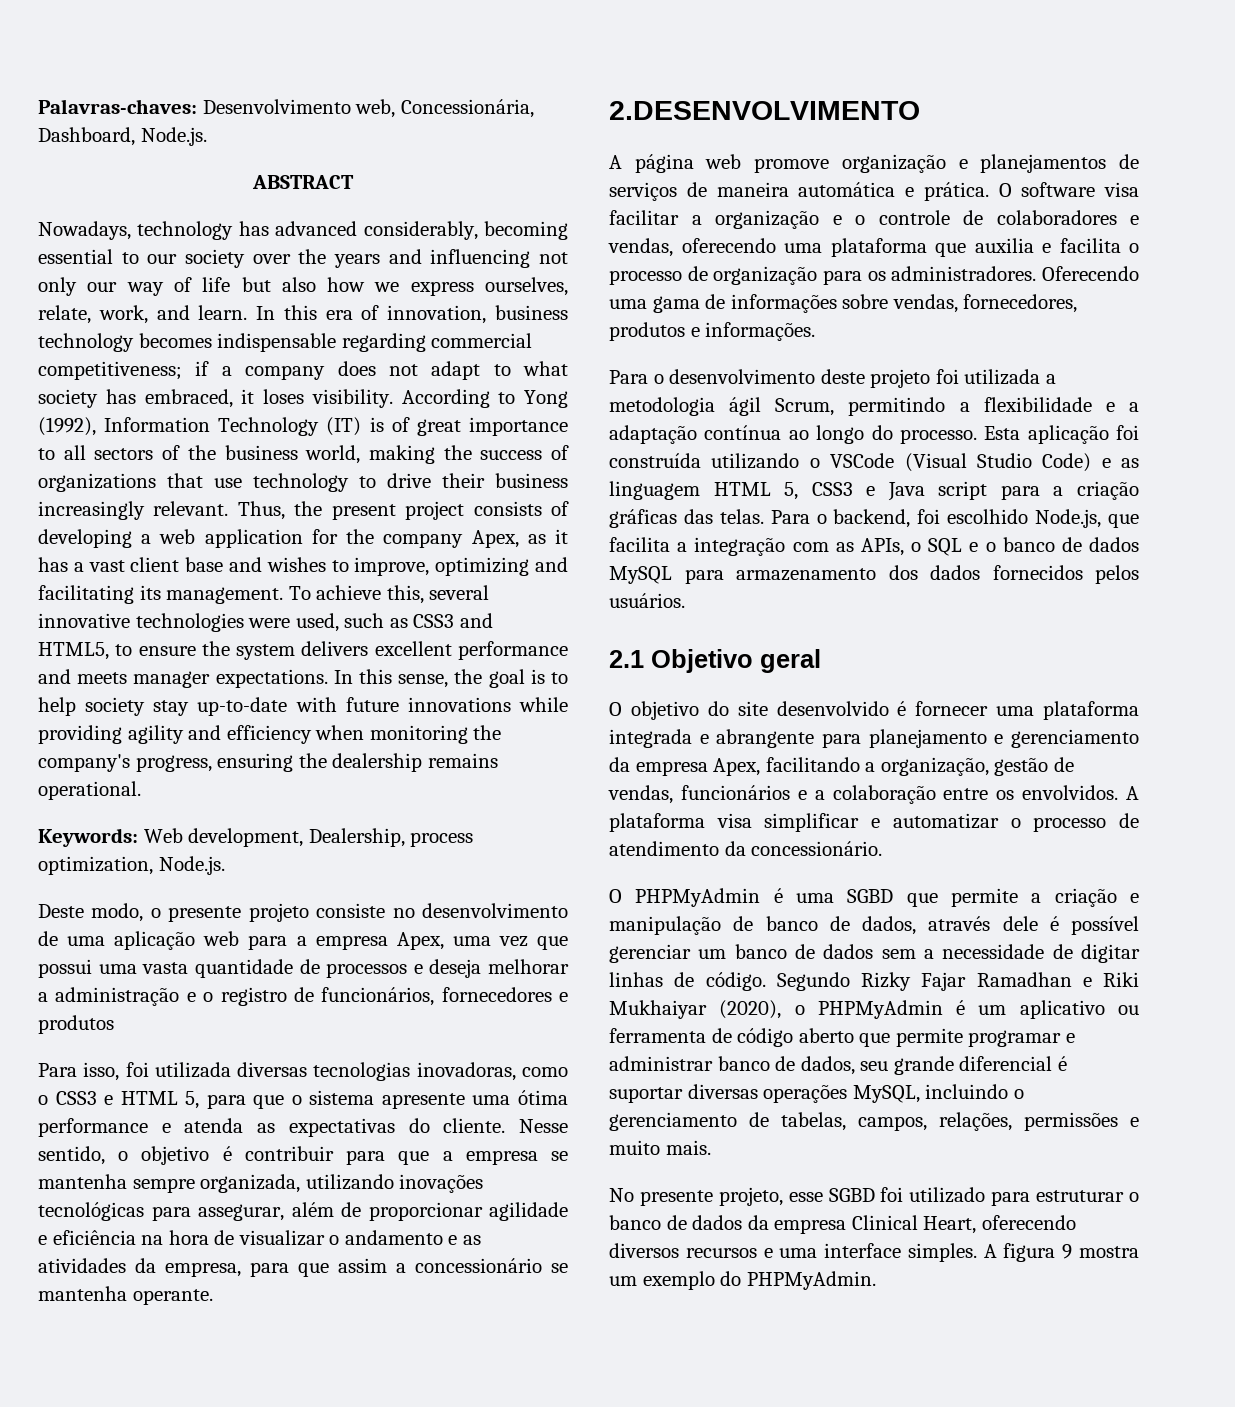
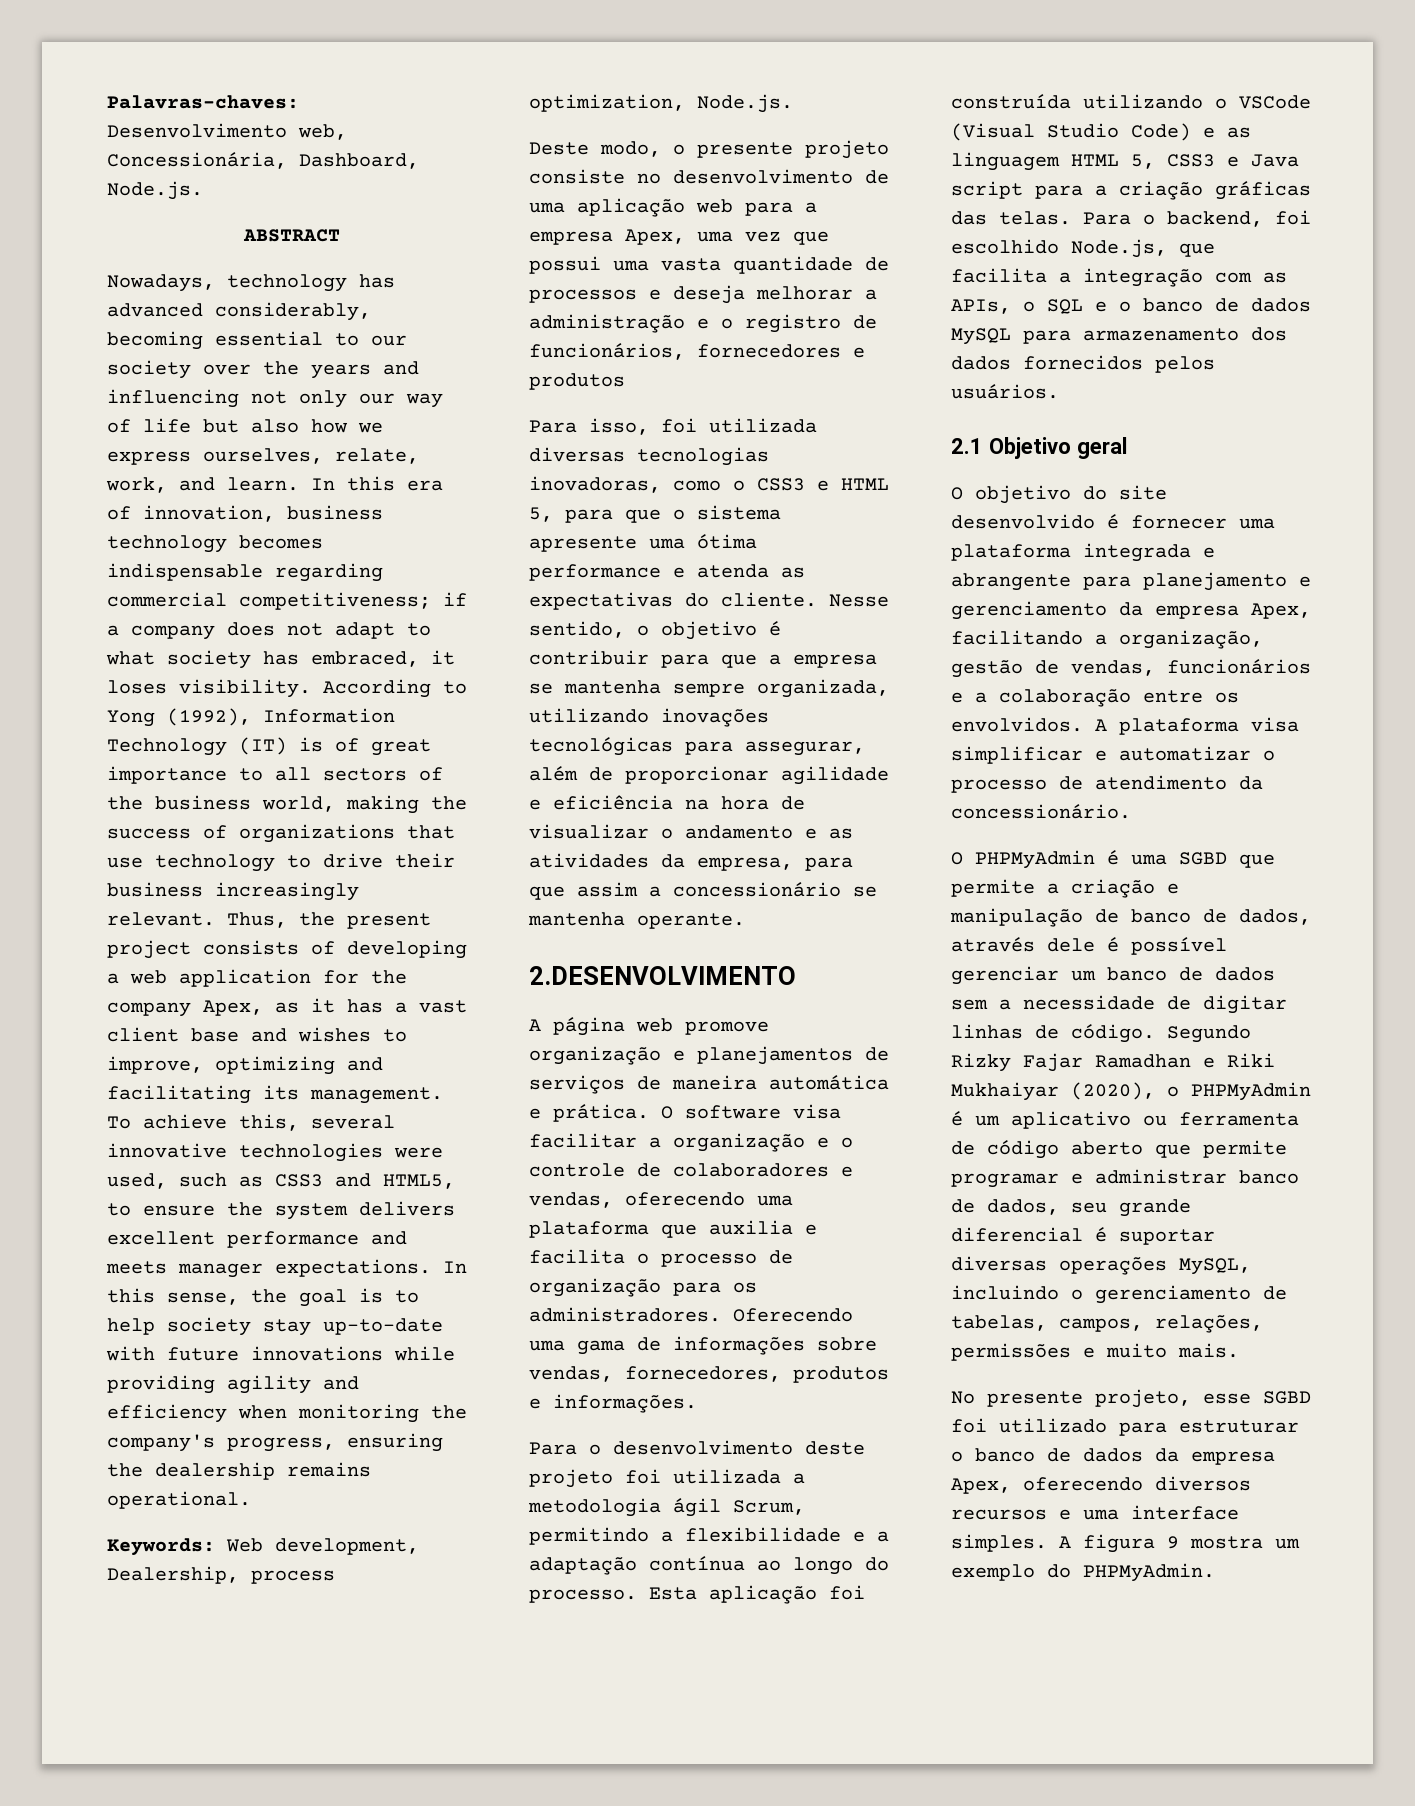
- No presente projeto, esse SGBD foi utilizado para estruturar o banco de dados da empresa Clinical Heart, oferecendo diversos recursos e uma interface simples.
+ No presente projeto, esse SGBD foi utilizado para estruturar o banco de dados da empresa Apex, oferecendo diversos recursos e uma interface simples.

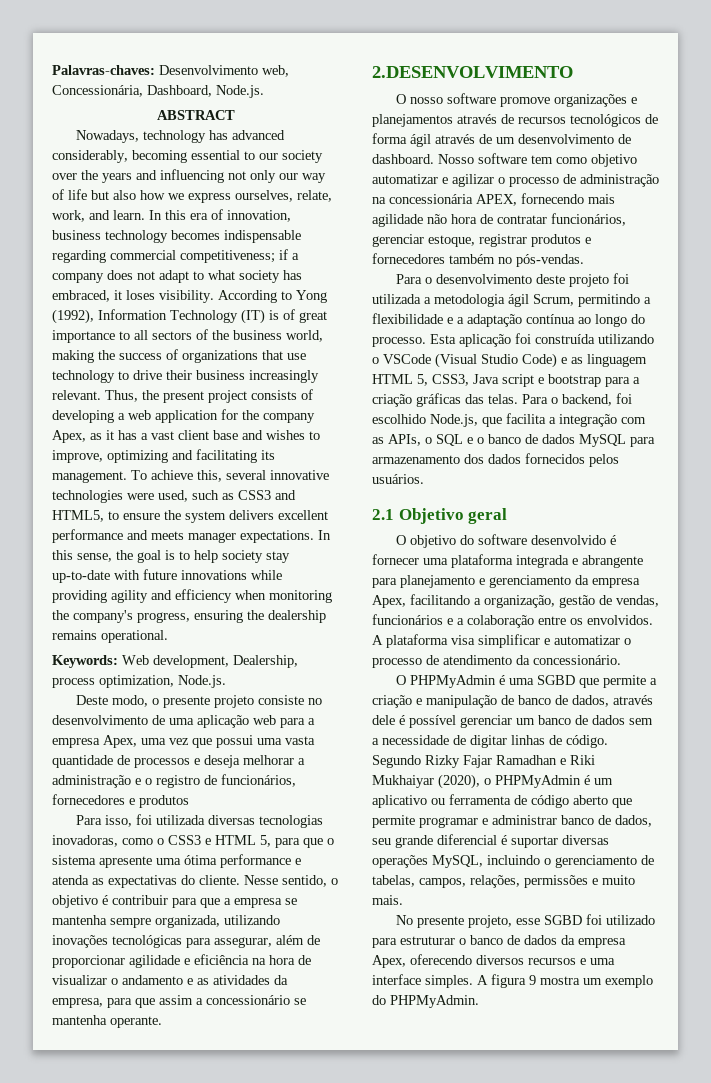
- A página web promove organização e planejamentos de serviços de maneira automática e prática. O software visa facilitar a organização e o controle de colaboradores e vendas, oferecendo uma plataforma que auxilia e facilita o processo de organização para os administradores. Oferecendo uma gama de informações sobre vendas, fornecedores, produtos e informações.
+ O nosso software promove organizações e planejamentos através de recursos tecnológicos de forma ágil através de um desenvolvimento de dashboard. Nosso software tem como objetivo automatizar e agilizar o processo de administração na concessionária APEX, fornecendo mais agilidade não hora de contratar funcionários, gerenciar estoque, registrar produtos e fornecedores também no pós-vendas.
- Esta aplicação foi construída utilizando o VSCode (Visual Studio Code) e as linguagem HTML 5, CSS3 e Java script para a criação gráficas das telas.
+ Esta aplicação foi construída utilizando o VSCode (Visual Studio Code) e as linguagem HTML 5, CSS3, Java script e bootstrap para a criação gráficas das telas.
- O objetivo do site desenvolvido é fornecer uma plataforma integrada e abrangente para planejamento e gerenciamento da empresa Apex, facilitando a organização, gestão de vendas, funcionários e a colaboração entre os envolvidos.
+ O objetivo do software desenvolvido é fornecer uma plataforma integrada e abrangente para planejamento e gerenciamento da empresa Apex, facilitando a organização, gestão de vendas, funcionários e a colaboração entre os envolvidos.

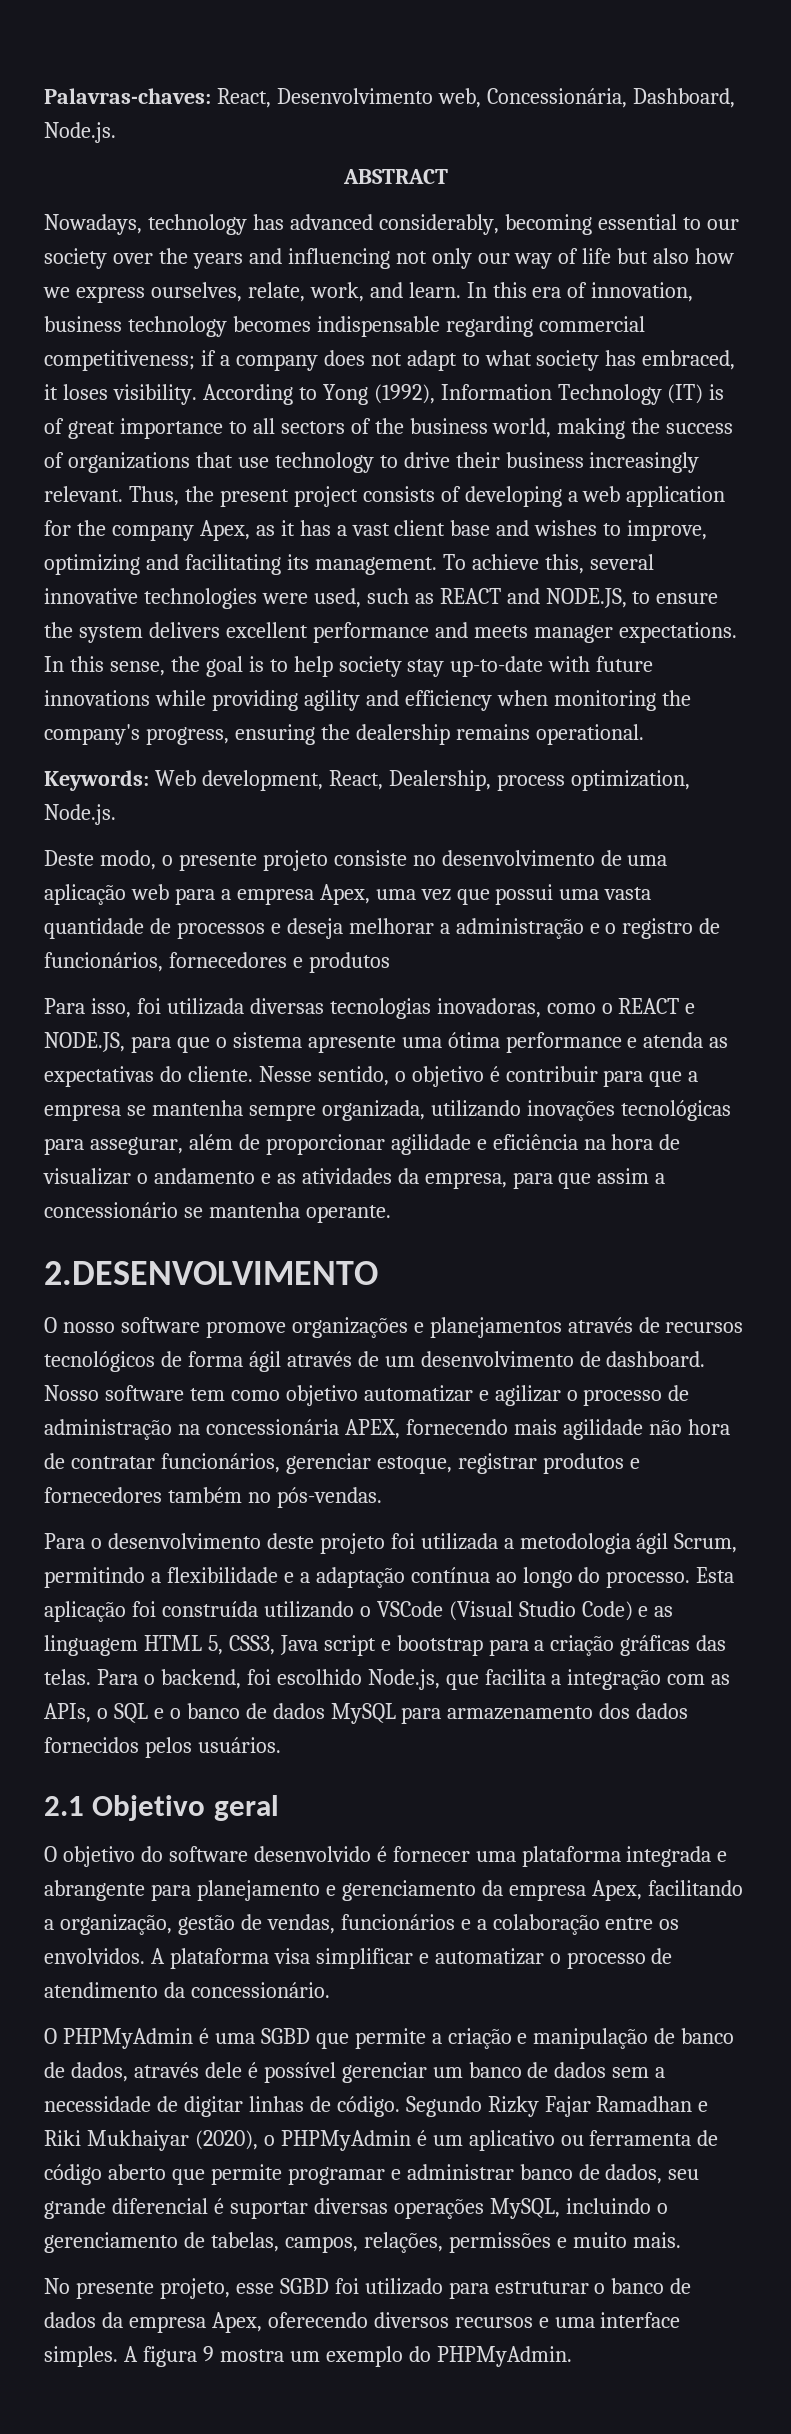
- Palavras-chaves: Desenvolvimento web, Concessionária, Dashboard, Node.js.
+ Palavras-chaves: React, Desenvolvimento web, Concessionária, Dashboard, Node.js.
- To achieve this, several innovative technologies were used, such as CSS3 and HTML5, to ensure the system delivers excellent performance and meets manager expectations.
+ To achieve this, several innovative technologies were used, such as REACT and NODE.JS, to ensure the system delivers excellent performance and meets manager expectations.
- Keywords: Web development, Dealership, process optimization, Node.js.
+ Keywords: Web development, React, Dealership, process optimization, Node.js.
- Para isso, foi utilizada diversas tecnologias inovadoras, como o CSS3 e HTML 5, para que o sistema apresente uma ótima performance e atenda as expectativas do cliente.
+ Para isso, foi utilizada diversas tecnologias inovadoras, como o REACT e NODE.JS, para que o sistema apresente uma ótima performance e atenda as expectativas do cliente.

